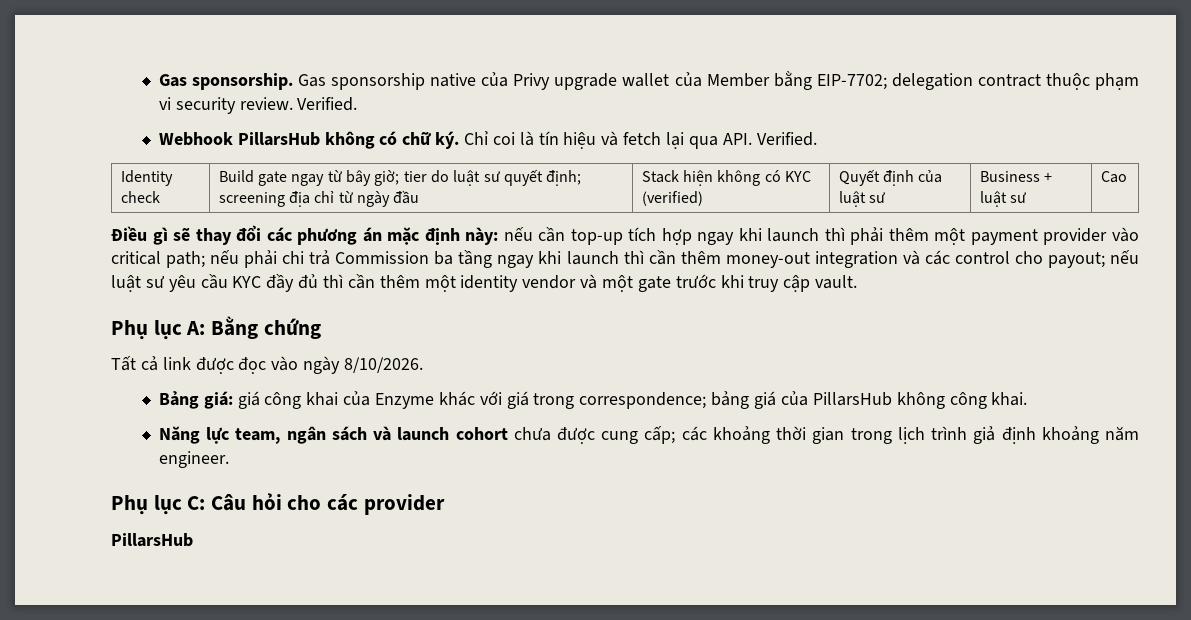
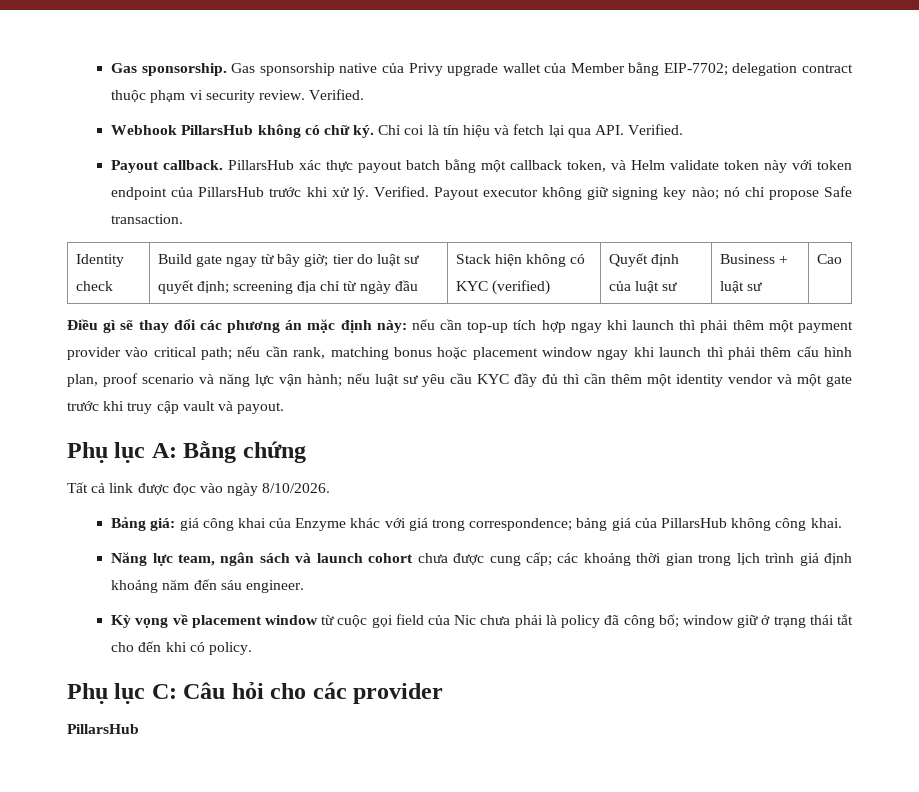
+ Payout callback. PillarsHub xác thực payout batch bằng một callback token, và Helm validate token này với token endpoint của PillarsHub trước khi xử lý. Verified. Payout executor không giữ signing key nào; nó chỉ propose Safe transaction.
- Điều gì sẽ thay đổi các phương án mặc định này: nếu cần top-up tích hợp ngay khi launch thì phải thêm một payment provider vào critical path; nếu phải chi trả Commission ba tầng ngay khi launch thì cần thêm money-out integration và các control cho payout; nếu luật sư yêu cầu KYC đầy đủ thì cần thêm một identity vendor và một gate trước khi truy cập vault.
+ Điều gì sẽ thay đổi các phương án mặc định này: nếu cần top-up tích hợp ngay khi launch thì phải thêm một payment provider vào critical path; nếu cần rank, matching bonus hoặc placement window ngay khi launch thì phải thêm cấu hình plan, proof scenario và năng lực vận hành; nếu luật sư yêu cầu KYC đầy đủ thì cần thêm một identity vendor và một gate trước khi truy cập vault và payout.
- Năng lực team, ngân sách và launch cohort chưa được cung cấp; các khoảng thời gian trong lịch trình giả định khoảng năm engineer.
+ Năng lực team, ngân sách và launch cohort chưa được cung cấp; các khoảng thời gian trong lịch trình giả định khoảng năm đến sáu engineer.
+ Kỳ vọng về placement window từ cuộc gọi field của Nic chưa phải là policy đã công bố; window giữ ở trạng thái tắt cho đến khi có policy.

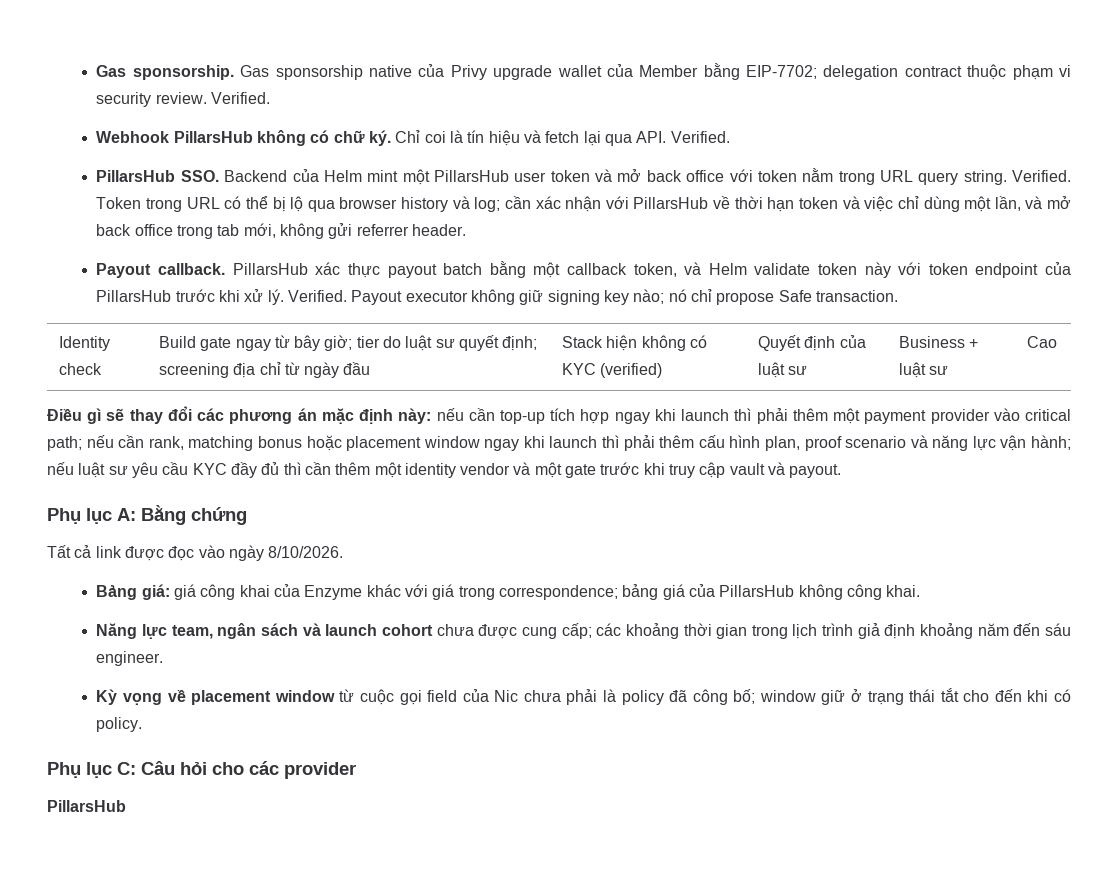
+ PillarsHub SSO. Backend của Helm mint một PillarsHub user token và mở back office với token nằm trong URL query string. Verified. Token trong URL có thể bị lộ qua browser history và log; cần xác nhận với PillarsHub về thời hạn token và việc chỉ dùng một lần, và mở back office trong tab mới, không gửi referrer header.

